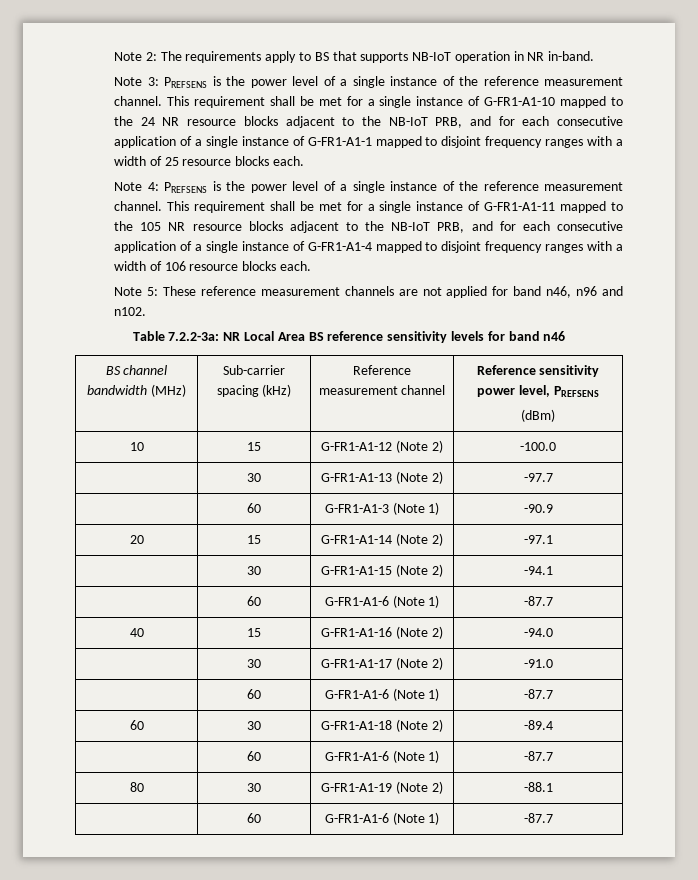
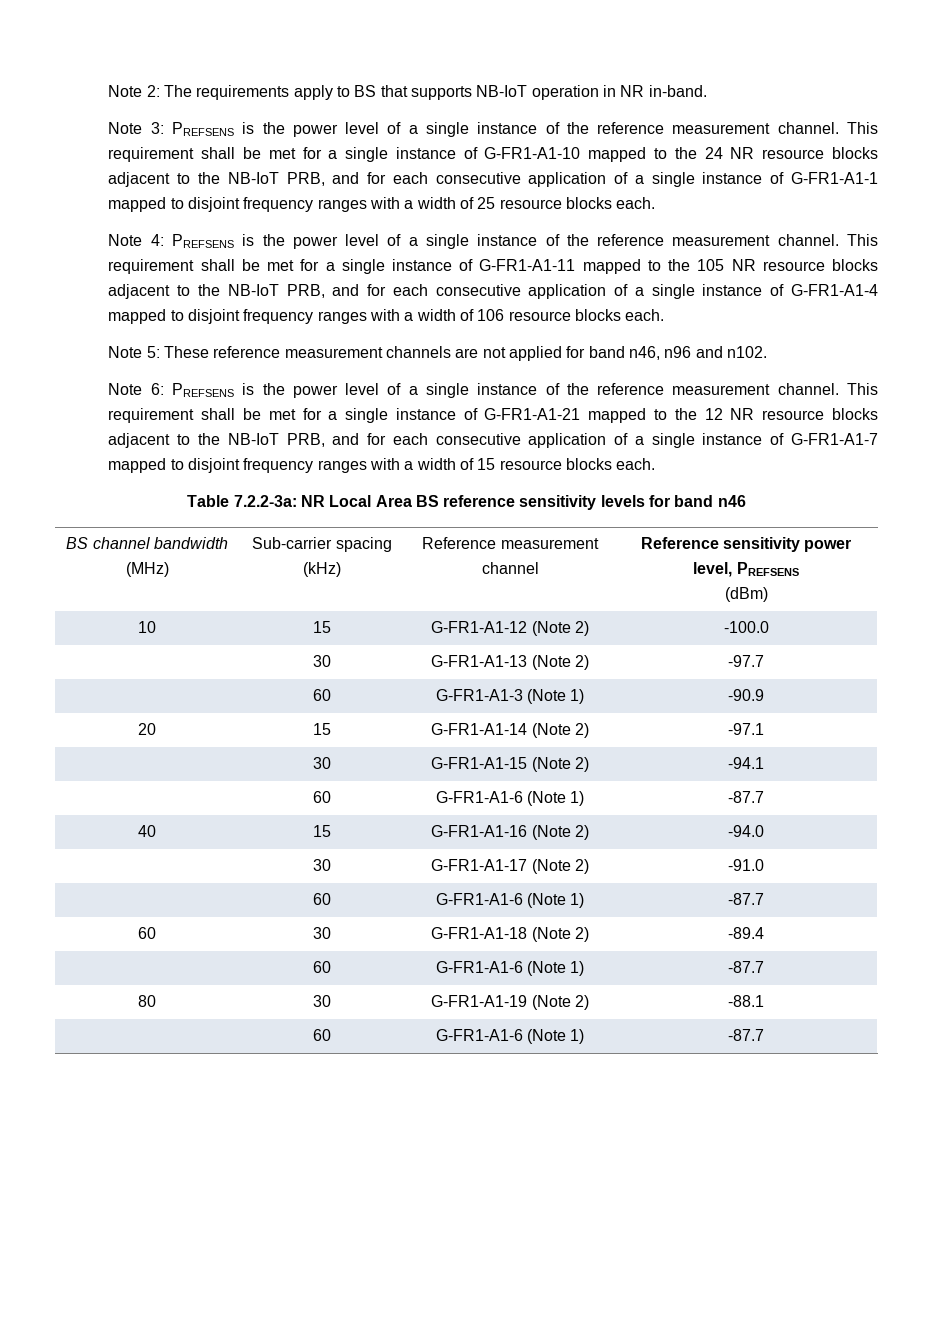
+ Note 6: PREFSENS is the power level of a single instance of the reference measurement channel. This requirement shall be met for a single instance of G-FR1-A1-21 mapped to the 12 NR resource blocks adjacent to the NB-IoT PRB, and for each consecutive application of a single instance of G-FR1-A1-7 mapped to disjoint frequency ranges with a width of 15 resource blocks each.

